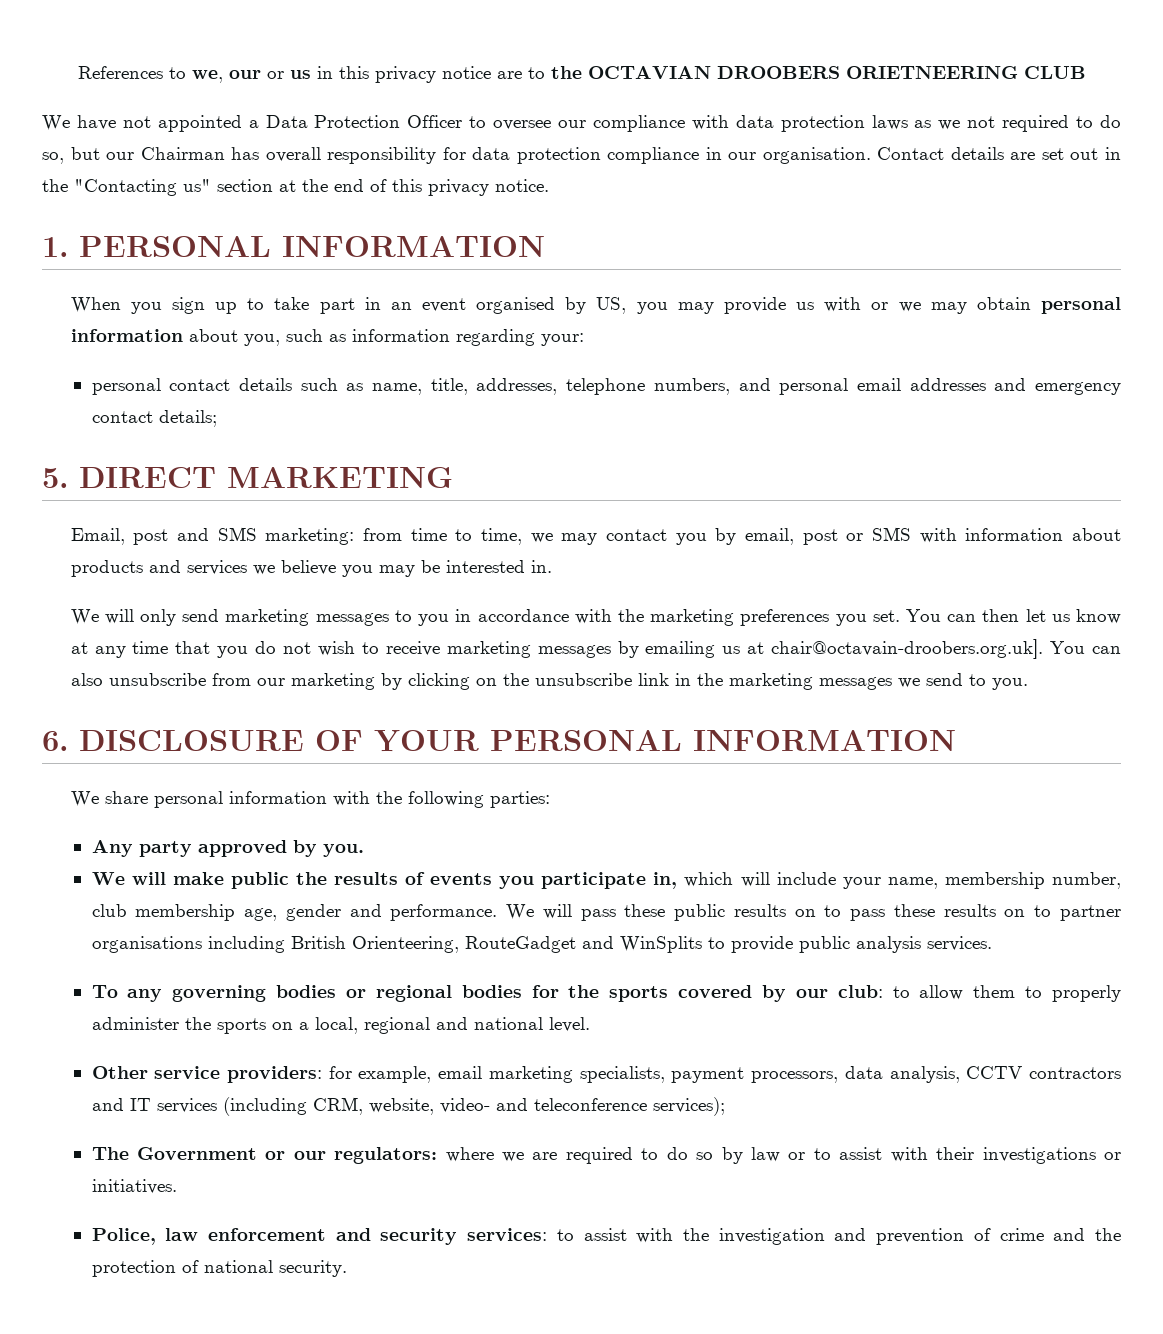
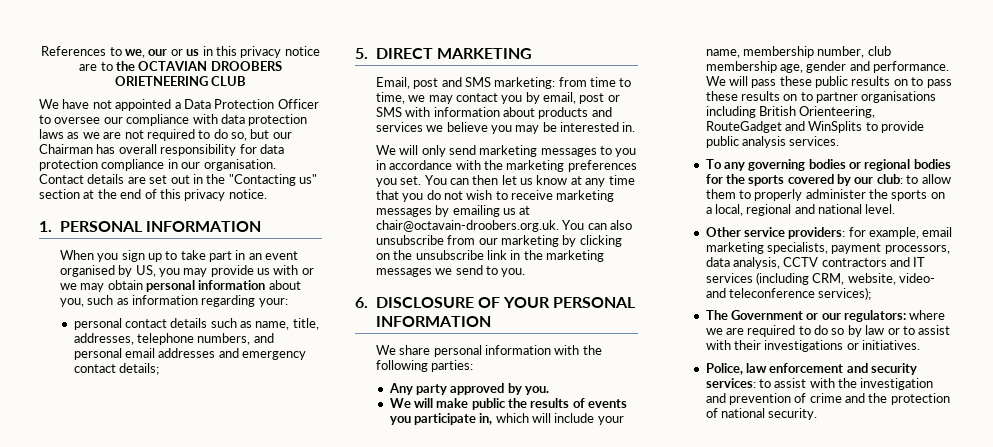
- We have not appointed a Data Protection Officer to oversee our compliance with data protection laws as we not required to do so, but our Chairman has overall responsibility for data protection compliance in our organisation.
+ We have not appointed a Data Protection Officer to oversee our compliance with data protection laws as we are not required to do so, but our Chairman has overall responsibility for data protection compliance in our organisation.
- You can then let us know at any time that you do not wish to receive marketing messages by emailing us at chair@octavain-droobers.org.uk]. You can also unsubscribe from our marketing by clicking on the unsubscribe link in the marketing messages we send to you.
+ You can then let us know at any time that you do not wish to receive marketing messages by emailing us at chair@octavain-droobers.org.uk. You can also unsubscribe from our marketing by clicking on the unsubscribe link in the marketing messages we send to you.

